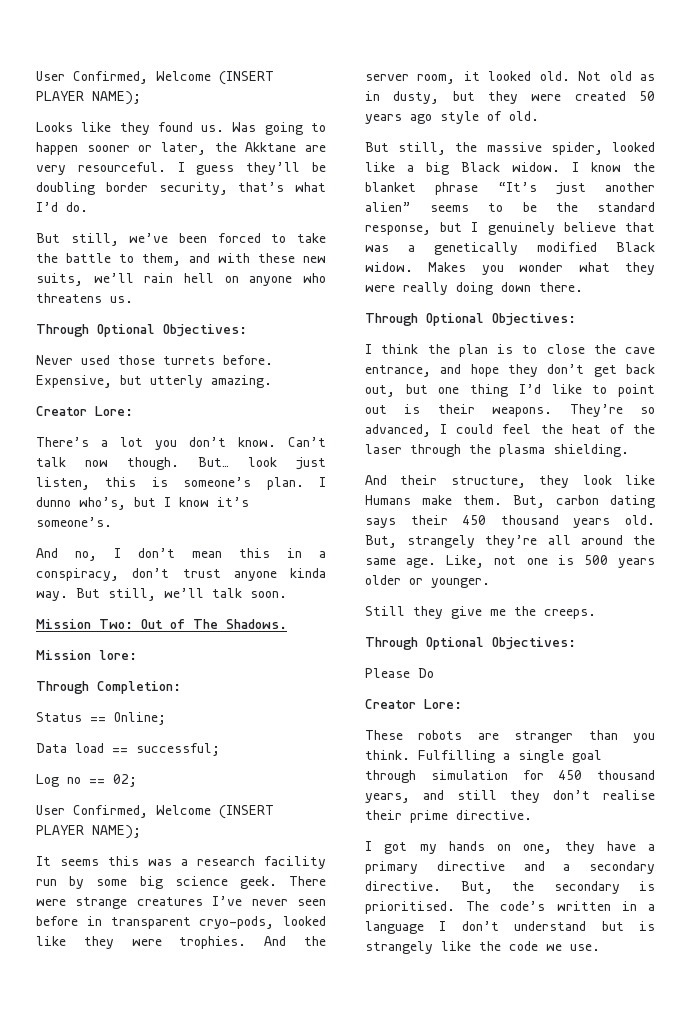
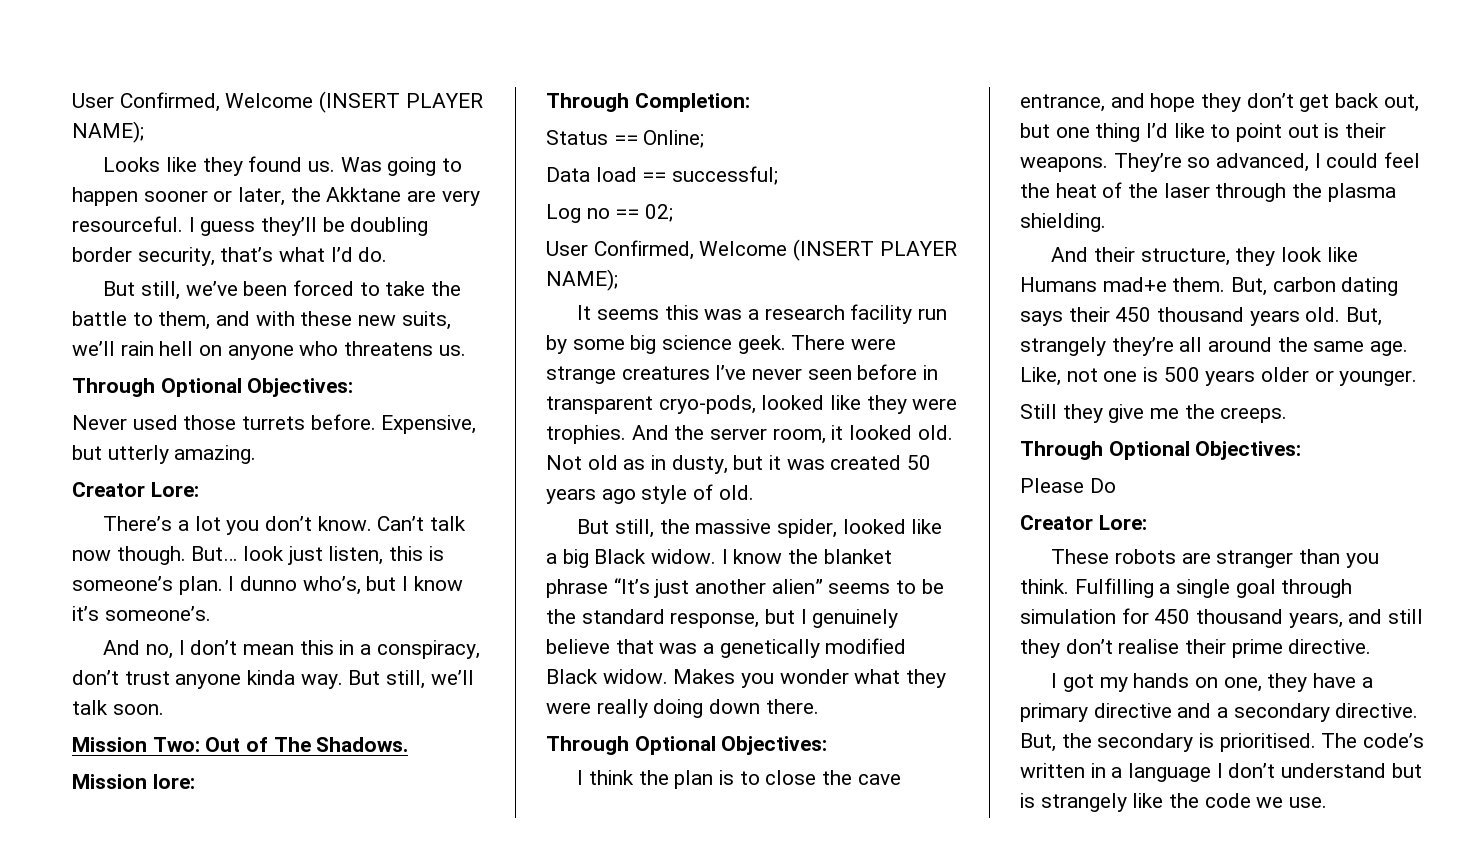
- Not old as in dusty, but they were created 50 years ago style of old.
+ Not old as in dusty, but it was created 50 years ago style of old.
- And their structure, they look like Humans make them.
+ And their structure, they look like Humans mad+e them.

